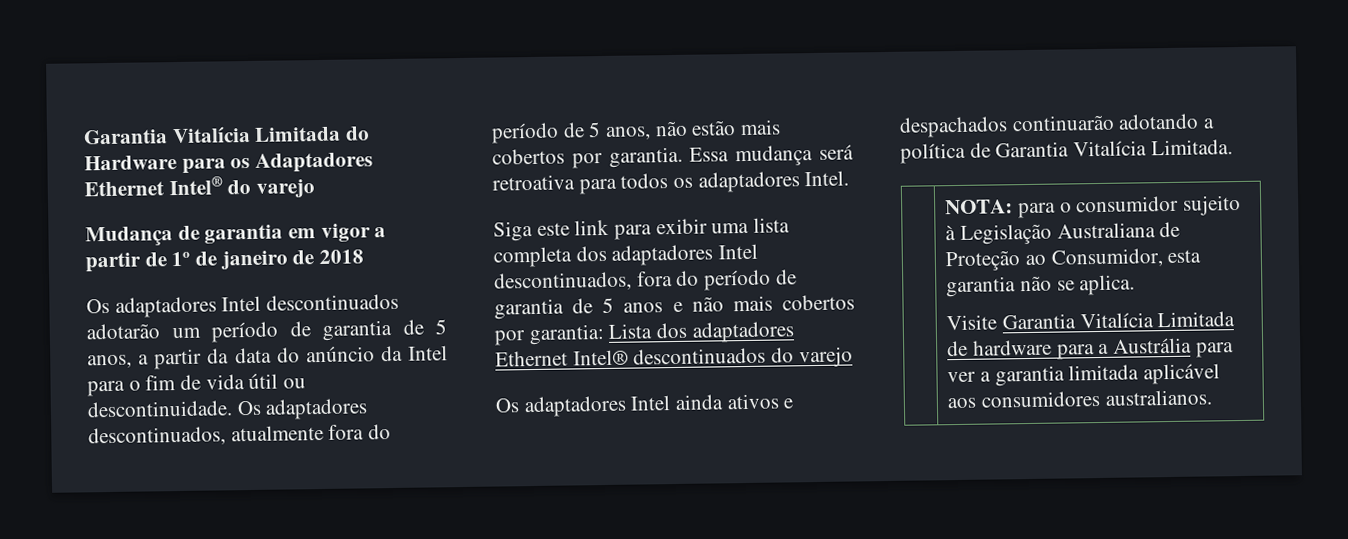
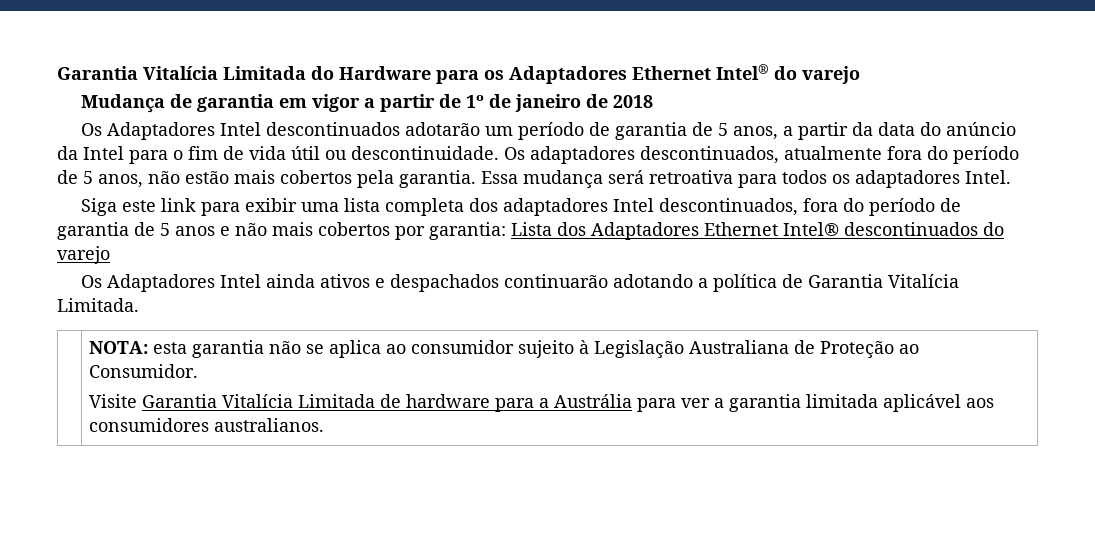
- Os adaptadores Intel descontinuados adotarão um período de garantia de 5 anos, a partir da data do anúncio da Intel para o fim de vida útil ou descontinuidade.
+ Os Adaptadores Intel descontinuados adotarão um período de garantia de 5 anos, a partir da data do anúncio da Intel para o fim de vida útil ou descontinuidade.
- Os adaptadores descontinuados, atualmente fora do período de 5 anos, não estão mais cobertos por garantia.
+ Os adaptadores descontinuados, atualmente fora do período de 5 anos, não estão mais cobertos pela garantia.
- Siga este link para exibir uma lista completa dos adaptadores Intel descontinuados, fora do período de garantia de 5 anos e não mais cobertos por garantia: Lista dos adaptadores Ethernet Intel® descontinuados do varejo
+ Siga este link para exibir uma lista completa dos adaptadores Intel descontinuados, fora do período de garantia de 5 anos e não mais cobertos por garantia: Lista dos Adaptadores Ethernet Intel® descontinuados do varejo
- Os adaptadores Intel ainda ativos e despachados continuarão adotando a política de Garantia Vitalícia Limitada.
+ Os Adaptadores Intel ainda ativos e despachados continuarão adotando a política de Garantia Vitalícia Limitada.
- | NOTA: para o consumidor sujeito à Legislação Australiana de Proteção ao Consumidor, esta garantia não se aplica.
+ | NOTA: esta garantia não se aplica ao consumidor sujeito à Legislação Australiana de Proteção ao Consumidor.

